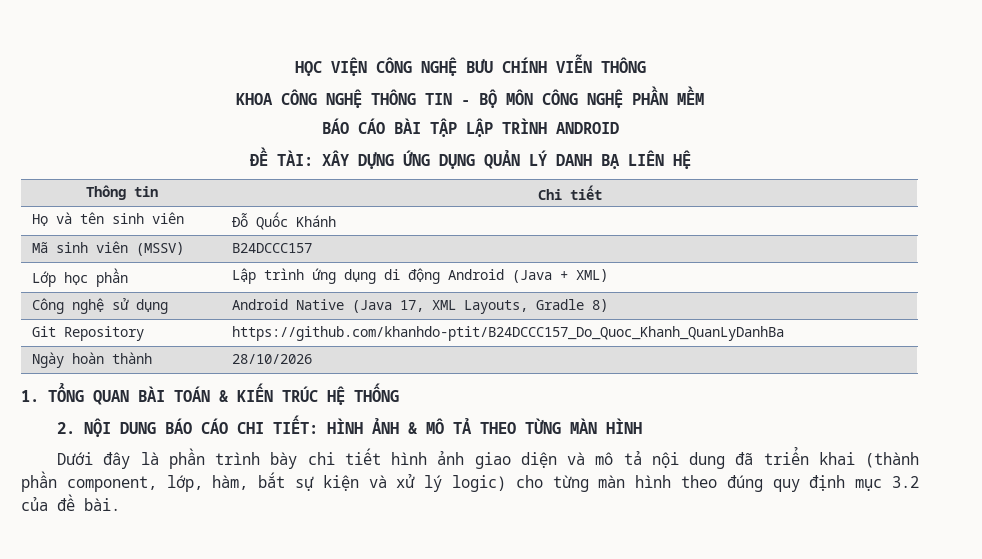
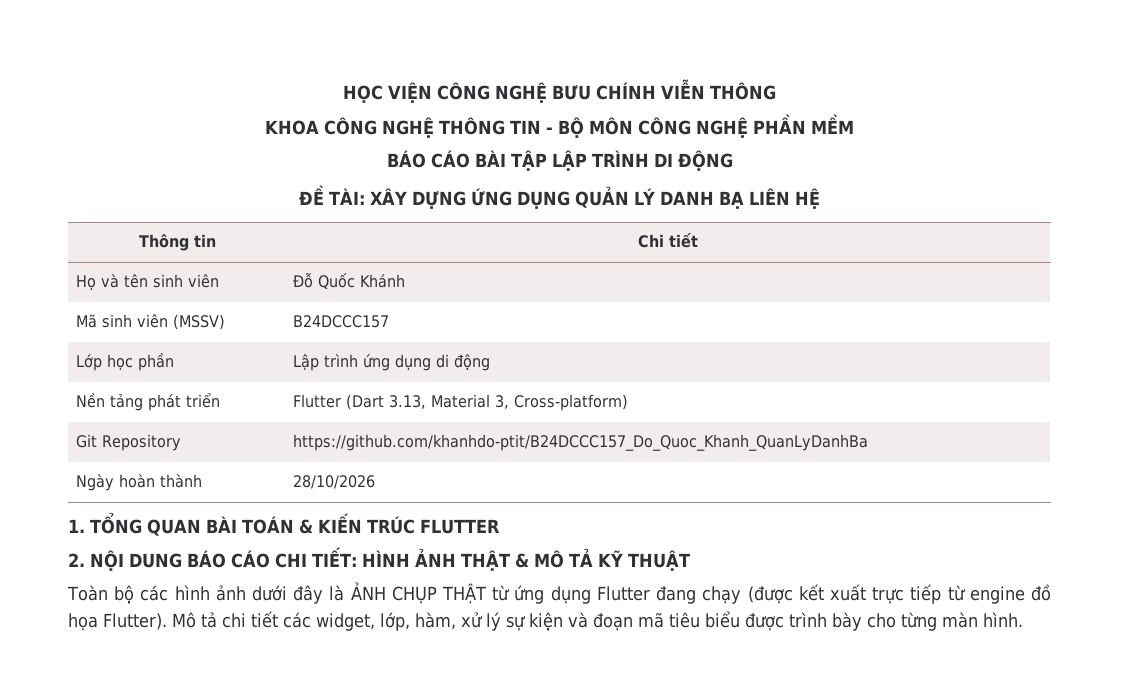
- BÁO CÁO BÀI TẬP LẬP TRÌNH ANDROID
+ BÁO CÁO BÀI TẬP LẬP TRÌNH DI ĐỘNG
- Lớp học phần | Lập trình ứng dụng di động Android (Java + XML)
- Công nghệ sử dụng | Android Native (Java 17, XML Layouts, Gradle 8)
+ Lớp học phần | Lập trình ứng dụng di động
+ Nền tảng phát triển | Flutter (Dart 3.13, Material 3, Cross-platform)
- 1. TỔNG QUAN BÀI TOÁN & KIẾN TRÚC HỆ THỐNG
+ 1. TỔNG QUAN BÀI TOÁN & KIẾN TRÚC FLUTTER
- 2. NỘI DUNG BÁO CÁO CHI TIẾT: HÌNH ẢNH & MÔ TẢ THEO TỪNG MÀN HÌNH
- Dưới đây là phần trình bày chi tiết hình ảnh giao diện và mô tả nội dung đã triển khai (thành phần component, lớp, hàm, bắt sự kiện và xử lý logic) cho từng màn hình theo đúng quy định mục 3.2 của đề bài.
+ 2. NỘI DUNG BÁO CÁO CHI TIẾT: HÌNH ẢNH THẬT & MÔ TẢ KỸ THUẬT
+ Toàn bộ các hình ảnh dưới đây là ẢNH CHỤP THẬT từ ứng dụng Flutter đang chạy (được kết xuất trực tiếp từ engine đồ họa Flutter). Mô tả chi tiết các widget, lớp, hàm, xử lý sự kiện và đoạn mã tiêu biểu được trình bày cho từng màn hình.

